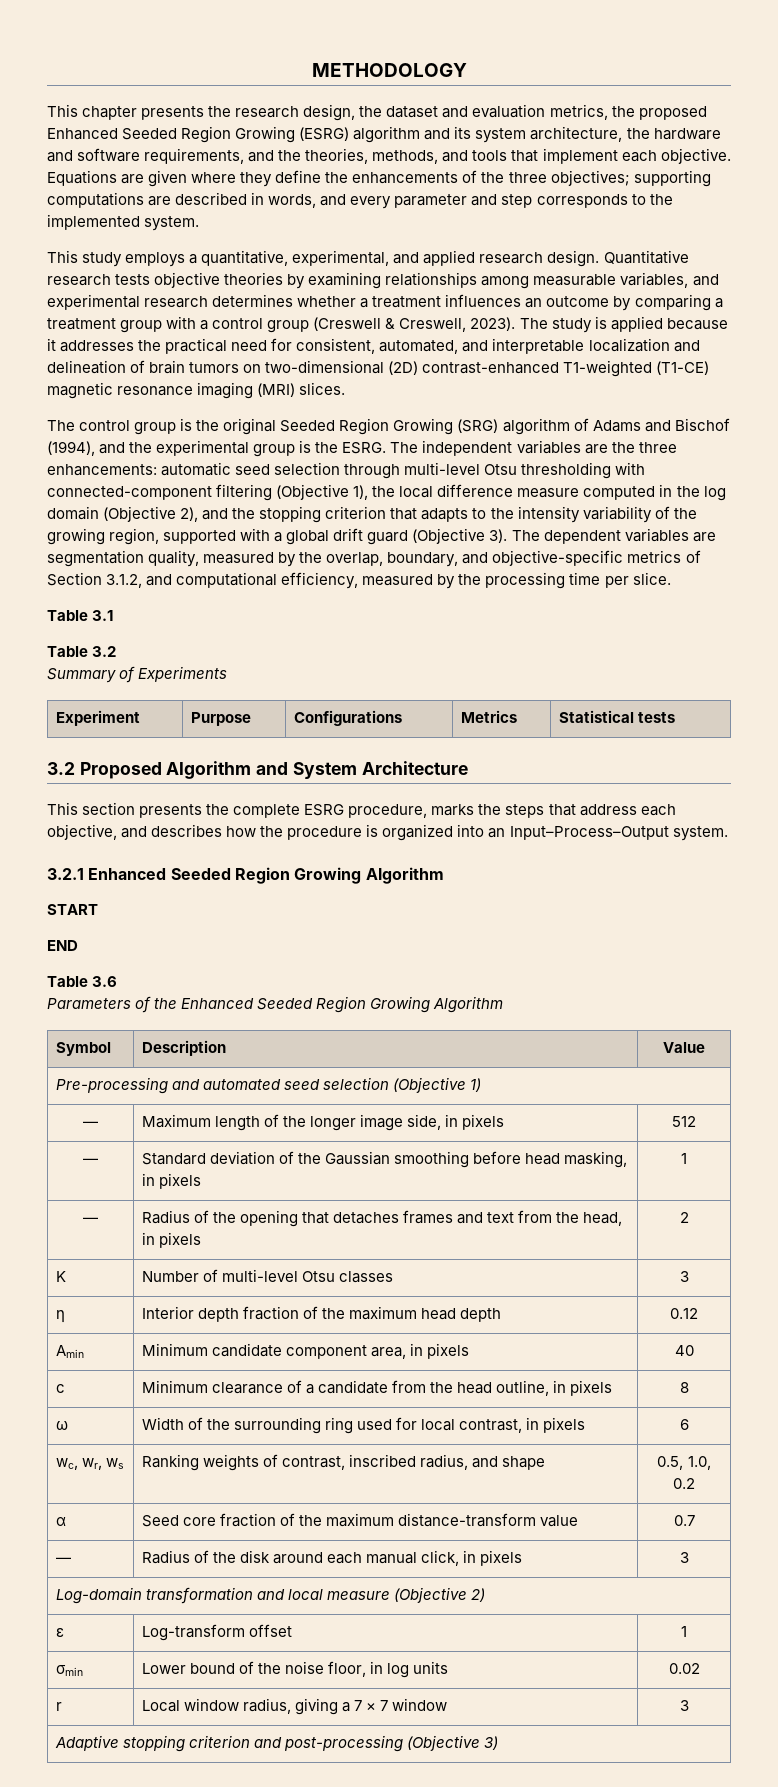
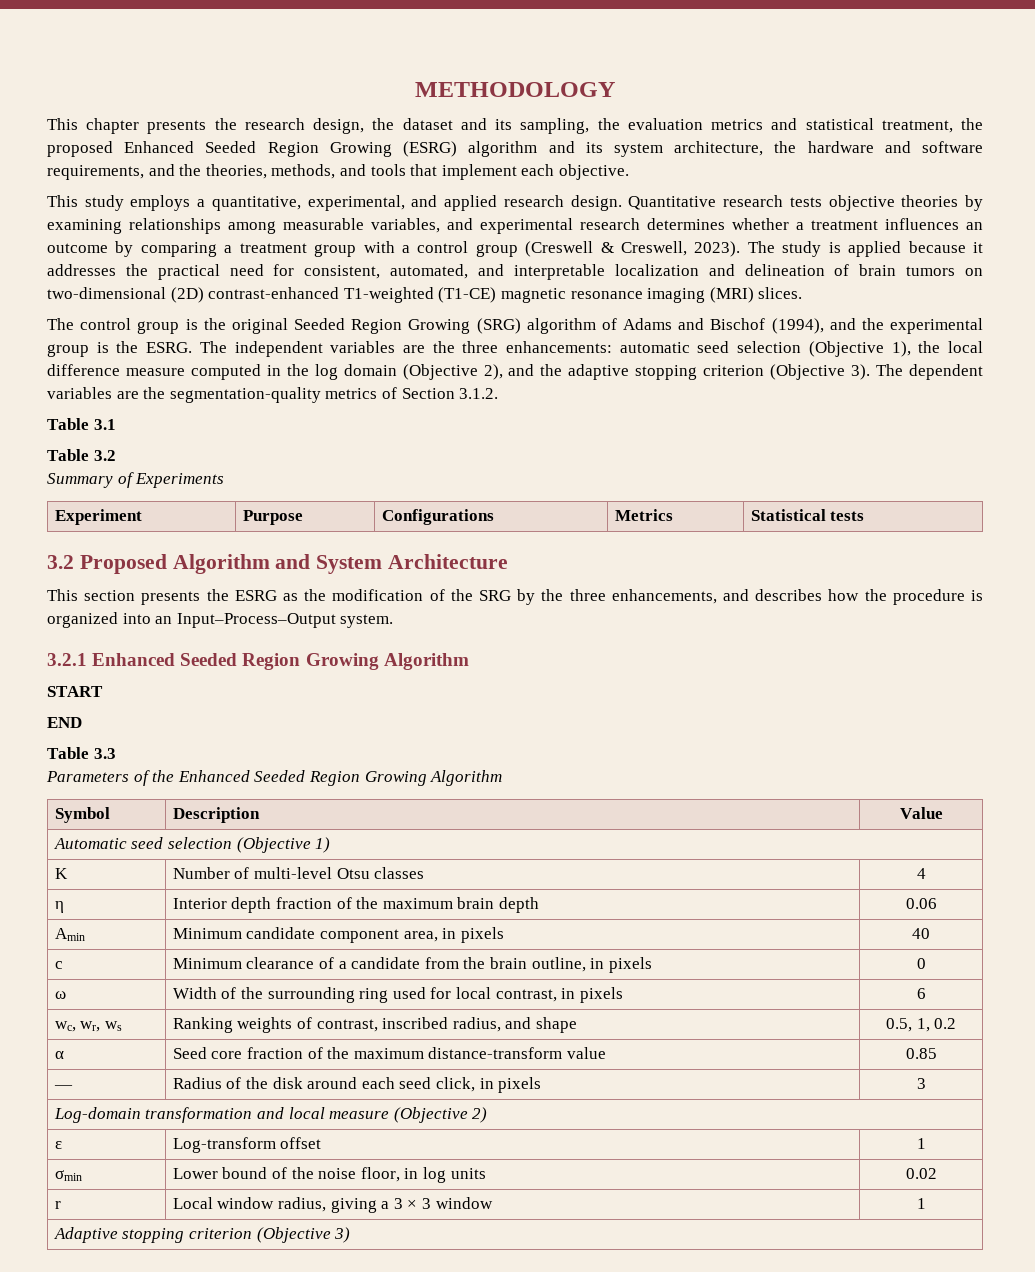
- This chapter presents the research design, the dataset and evaluation metrics, the proposed Enhanced Seeded Region Growing (ESRG) algorithm and its system architecture, the hardware and software requirements, and the theories, methods, and tools that implement each objective. Equations are given where they define the enhancements of the three objectives; supporting computations are described in words, and every parameter and step corresponds to the implemented system.
+ This chapter presents the research design, the dataset and its sampling, the evaluation metrics and statistical treatment, the proposed Enhanced Seeded Region Growing (ESRG) algorithm and its system architecture, the hardware and software requirements, and the theories, methods, and tools that implement each objective.
- The independent variables are the three enhancements: automatic seed selection through multi-level Otsu thresholding with connected-component filtering (Objective 1), the local difference measure computed in the log domain (Objective 2), and the stopping criterion that adapts to the intensity variability of the growing region, supported with a global drift guard (Objective 3).
+ The independent variables are the three enhancements: automatic seed selection (Objective 1), the local difference measure computed in the log domain (Objective 2), and the adaptive stopping criterion (Objective 3).
- The dependent variables are segmentation quality, measured by the overlap, boundary, and objective-specific metrics of Section 3.1.2, and computational efficiency, measured by the processing time per slice.
+ The dependent variables are the segmentation-quality metrics of Section 3.1.2.
- This section presents the complete ESRG procedure, marks the steps that address each objective, and describes how the procedure is organized into an Input–Process–Output system.
+ This section presents the ESRG as the modification of the SRG by the three enhancements, and describes how the procedure is organized into an Input–Process–Output system.
- Table 3.6
+ Table 3.3
- Pre-processing and automated seed selection (Objective 1)
+ Automatic seed selection (Objective 1)
- — | Maximum length of the longer image side, in pixels | 512
- — | Standard deviation of the Gaussian smoothing before head masking, in pixels | 1
- — | Radius of the opening that detaches frames and text from the head, in pixels | 2
- K | Number of multi-level Otsu classes | 3
+ K | Number of multi-level Otsu classes | 4
- η | Interior depth fraction of the maximum head depth | 0.12
+ η | Interior depth fraction of the maximum brain depth | 0.06
- c | Minimum clearance of a candidate from the head outline, in pixels | 8
+ c | Minimum clearance of a candidate from the brain outline, in pixels | 0
- wc, wr, ws | Ranking weights of contrast, inscribed radius, and shape | 0.5, 1.0, 0.2
+ wc, wr, ws | Ranking weights of contrast, inscribed radius, and shape | 0.5, 1, 0.2
- α | Seed core fraction of the maximum distance-transform value | 0.7
+ α | Seed core fraction of the maximum distance-transform value | 0.85
- — | Radius of the disk around each manual click, in pixels | 3
+ — | Radius of the disk around each seed click, in pixels | 3
- r | Local window radius, giving a 7 × 7 window | 3
+ r | Local window radius, giving a 3 × 3 window | 1
- Adaptive stopping criterion and post-processing (Objective 3)
+ Adaptive stopping criterion (Objective 3)

